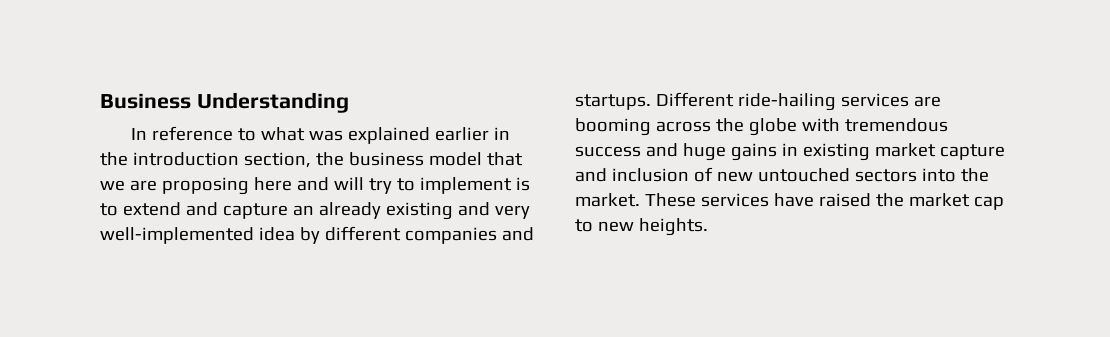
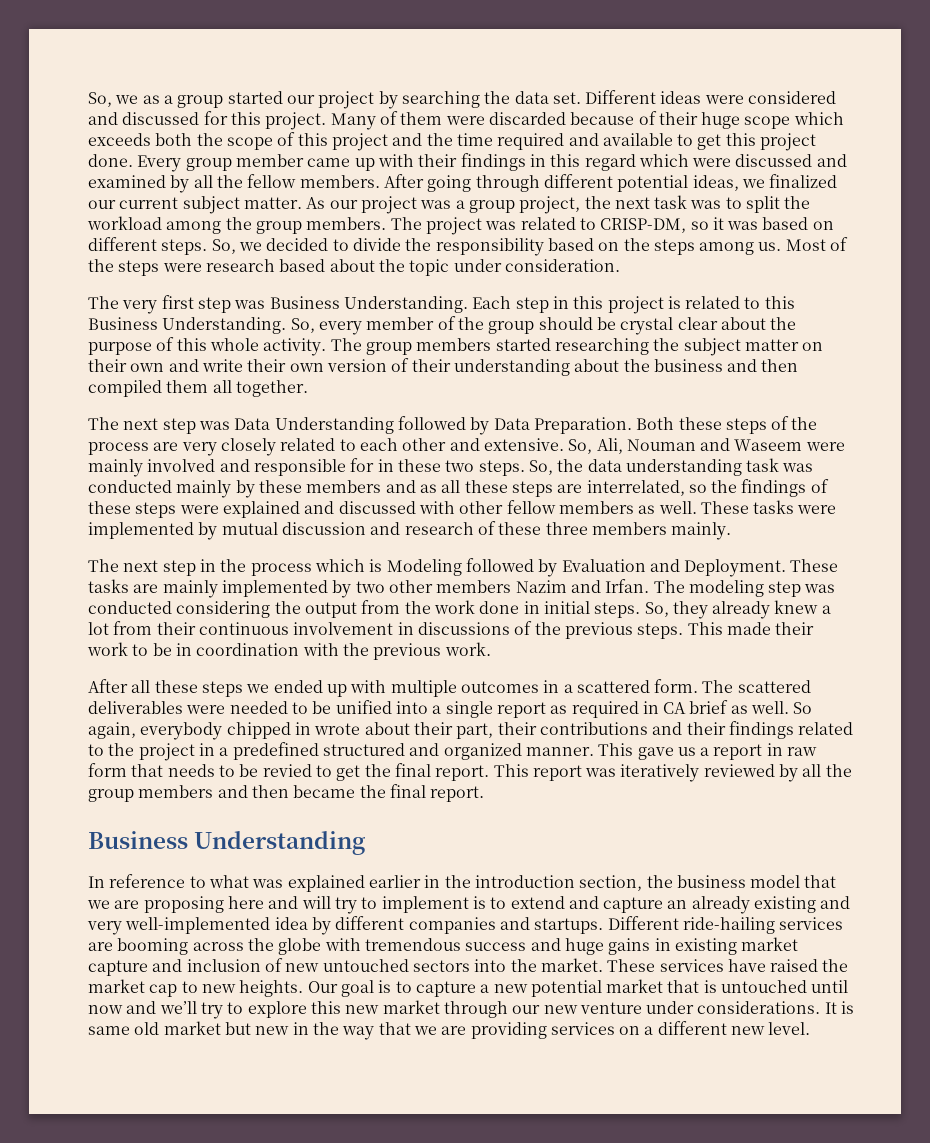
+ So, we as a group started our project by searching the data set. Different ideas were considered and discussed for this project. Many of them were discarded because of their huge scope which exceeds both the scope of this project and the time required and available to get this project done. Every group member came up with their findings in this regard which were discussed and examined by all the fellow members. After going through different potential ideas, we finalized our current subject matter. As our project was a group project, the next task was to split the workload among the group members. The project was related to CRISP-DM, so it was based on different steps. So, we decided to divide the responsibility based on the steps among us. Most of the steps were research based about the topic under consideration.
+ The very first step was Business Understanding. Each step in this project is related to this Business Understanding. So, every member of the group should be crystal clear about the purpose of this whole activity. The group members started researching the subject matter on their own and write their own version of their understanding about the business and then compiled them all together.
+ The next step was Data Understanding followed by Data Preparation. Both these steps of the process are very closely related to each other and extensive. So, Ali, Nouman and Waseem were mainly involved and responsible for in these two steps. So, the data understanding task was conducted mainly by these members and as all these steps are interrelated, so the findings of these steps were explained and discussed with other fellow members as well. These tasks were implemented by mutual discussion and research of these three members mainly.
+ The next step in the process which is Modeling followed by Evaluation and Deployment. These tasks are mainly implemented by two other members Nazim and Irfan. The modeling step was conducted considering the output from the work done in initial steps. So, they already knew a lot from their continuous involvement in discussions of the previous steps. This made their work to be in coordination with the previous work.
+ After all these steps we ended up with multiple outcomes in a scattered form. The scattered deliverables were needed to be unified into a single report as required in CA brief as well. So again, everybody chipped in wrote about their part, their contributions and their findings related to the project in a predefined structured and organized manner. This gave us a report in raw form that needs to be revied to get the final report. This report was iteratively reviewed by all the group members and then became the final report.
+ Our goal is to capture a new potential market that is untouched until now and we’ll try to explore this new market through our new venture under considerations. It is same old market but new in the way that we are providing services on a different new level.

